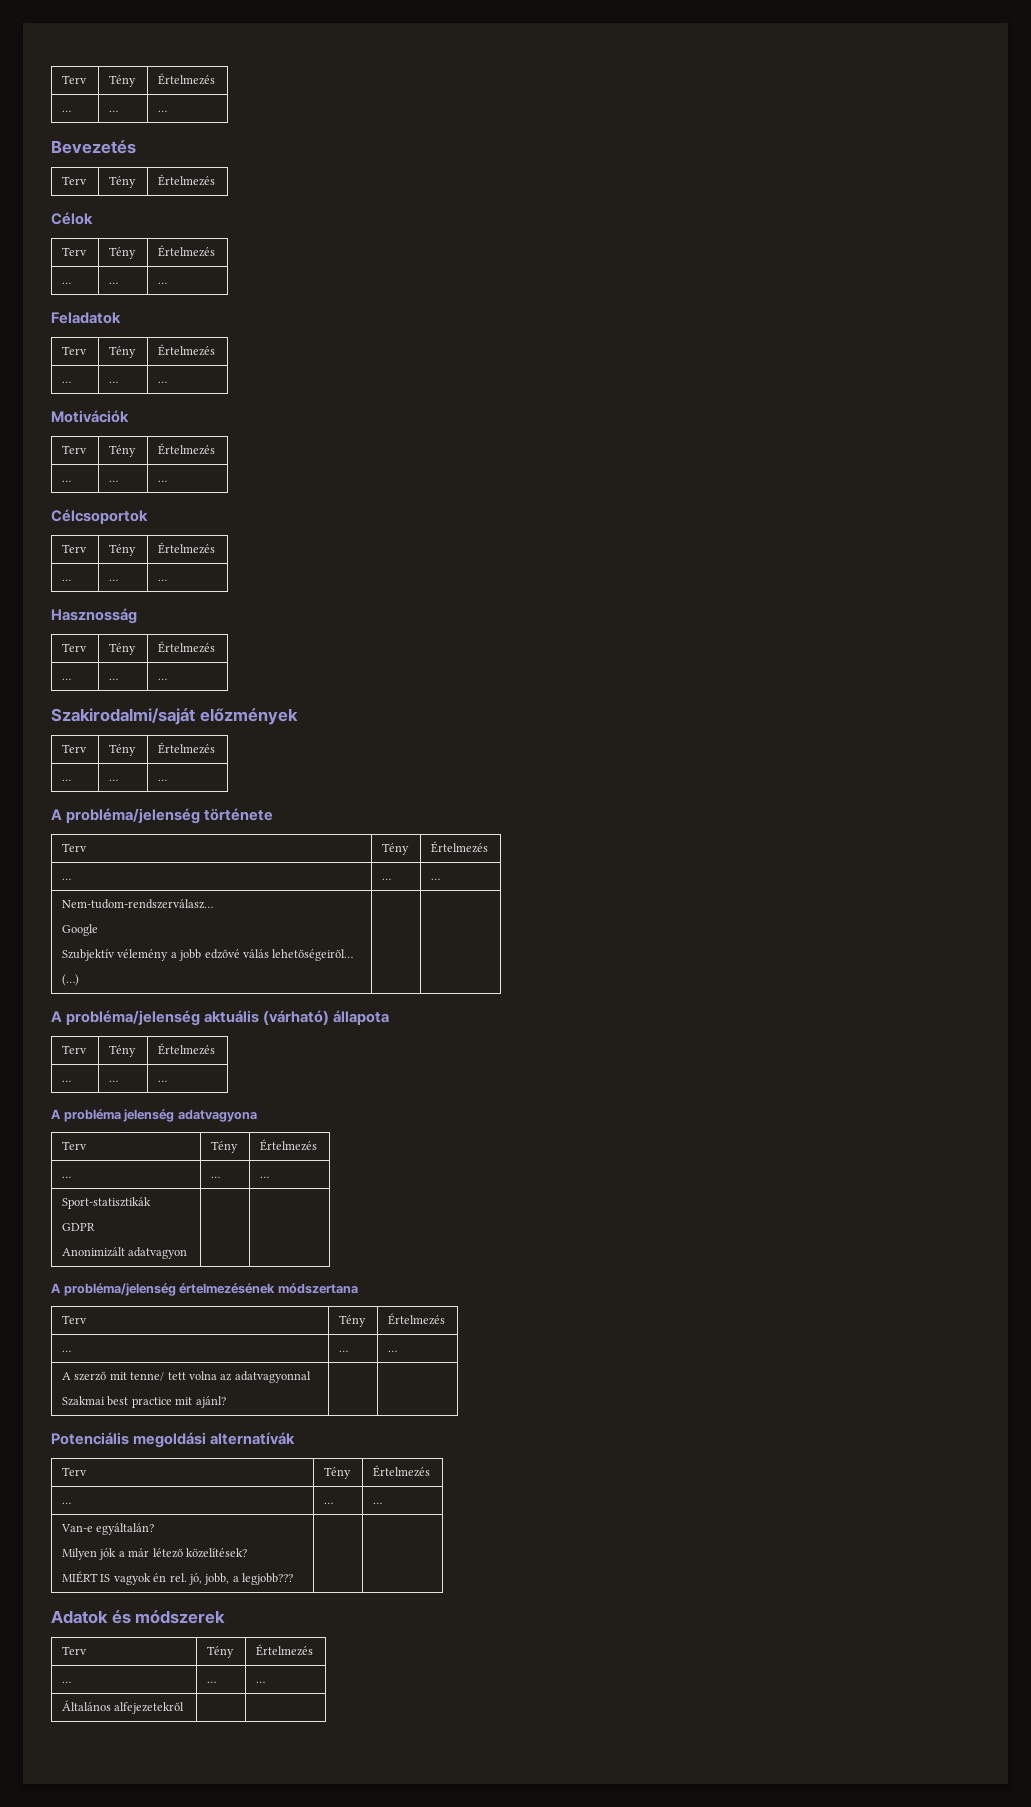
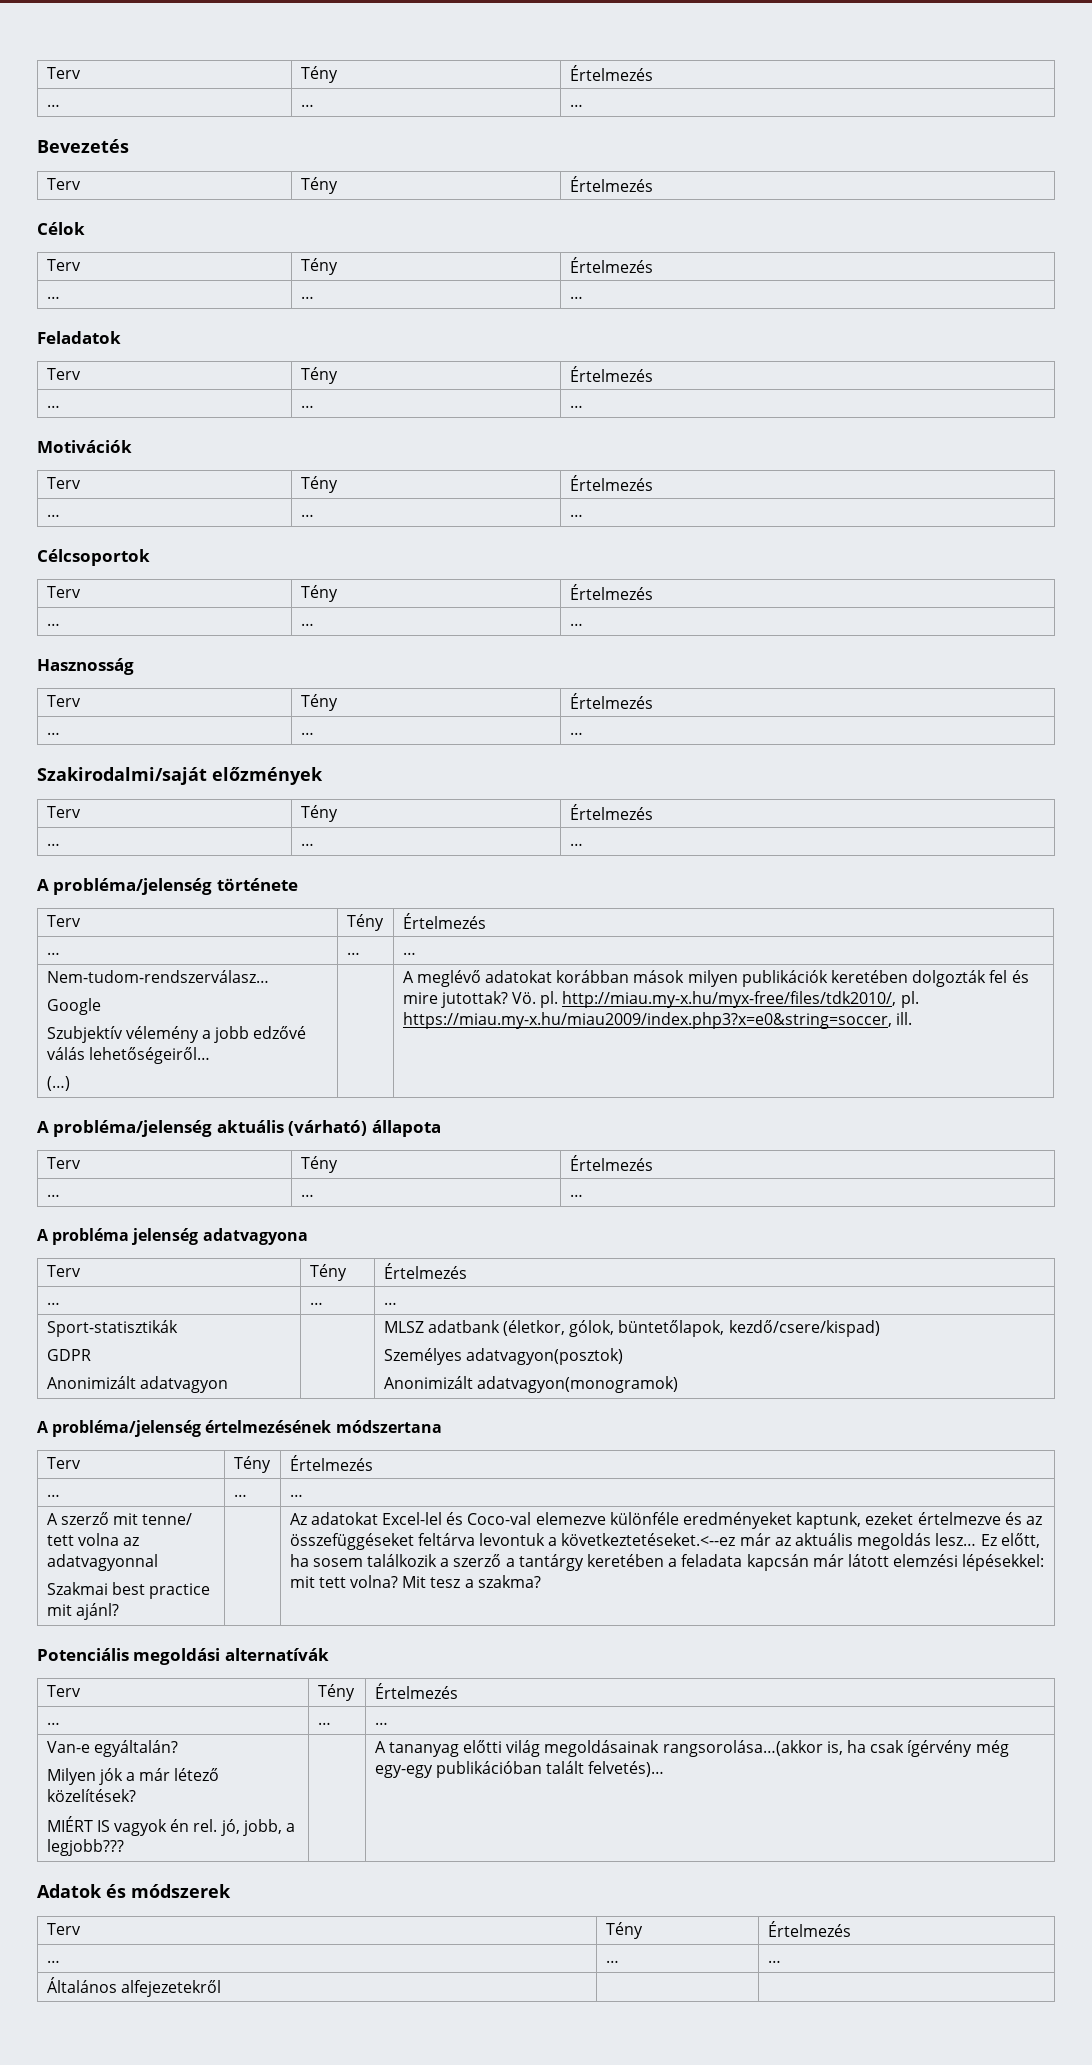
  Nem-tudom-rendszerválasz…
  Google
  Szubjektív vélemény a jobb edzővé válás lehetőségeiről…
- (…) | |
+ (…) | | A meglévő adatokat korábban mások milyen publikációk keretében dolgozták fel és mire jutottak? Vö. pl. http://miau.my-x.hu/myx-free/files/tdk2010/, pl. https://miau.my-x.hu/miau2009/index.php3?x=e0&string=soccer, ill.
  Sport-statisztikák
  GDPR
- Anonimizált adatvagyon | |
+ Anonimizált adatvagyon | | MLSZ adatbank (életkor, gólok, büntetőlapok, kezdő/csere/kispad)
+ Személyes adatvagyon(posztok)
+ Anonimizált adatvagyon(monogramok)
+ Az adatokat Excel-lel és Coco-val elemezve különféle eredményeket kaptunk, ezeket értelmezve és az összefüggéseket feltárva levontuk a következtetéseket.<--ez már az aktuális megoldás lesz… Ez előtt, ha sosem találkozik a szerző a tantárgy keretében a feladata kapcsán már látott elemzési lépésekkel: mit tett volna? Mit tesz a szakma?
  Van-e egyáltalán?
  Milyen jók a már létező közelítések?
- MIÉRT IS vagyok én rel. jó, jobb, a legjobb??? | |
+ MIÉRT IS vagyok én rel. jó, jobb, a legjobb??? | | A tananyag előtti világ megoldásainak rangsorolása…(akkor is, ha csak ígérvény még egy-egy publikációban talált felvetés)…

